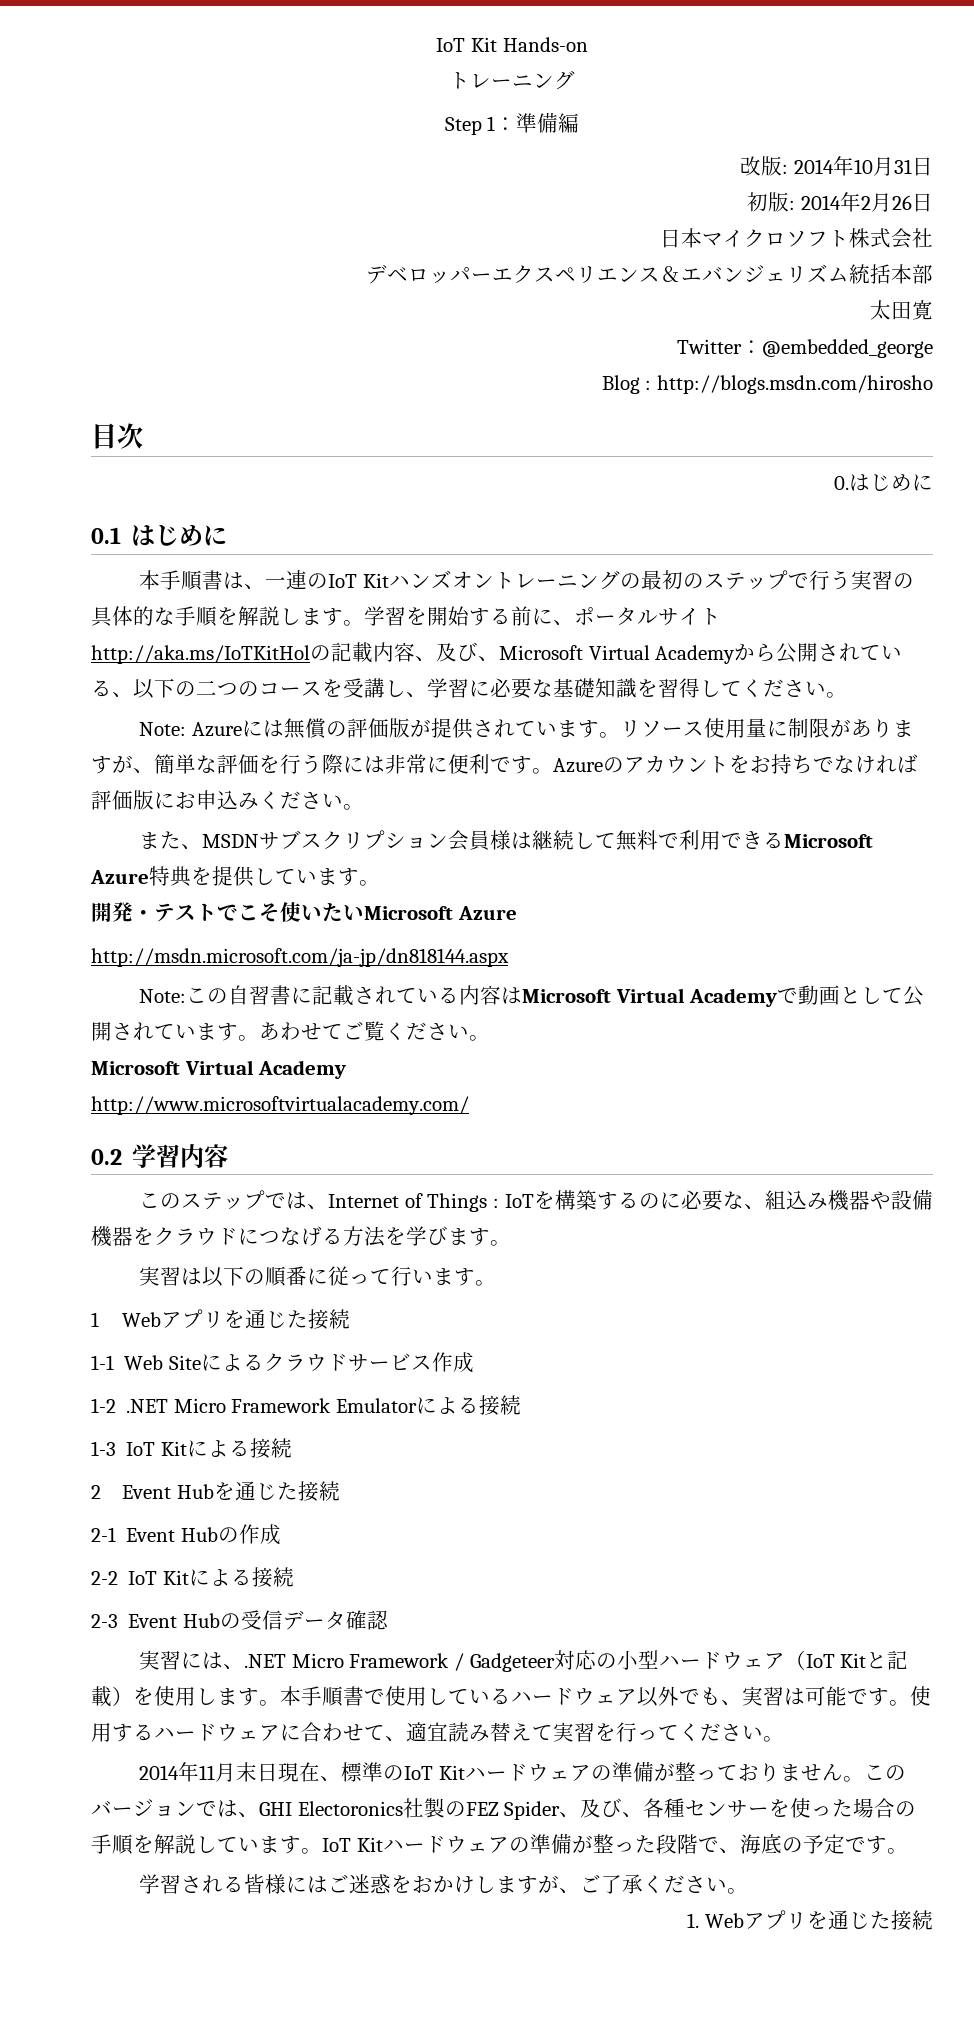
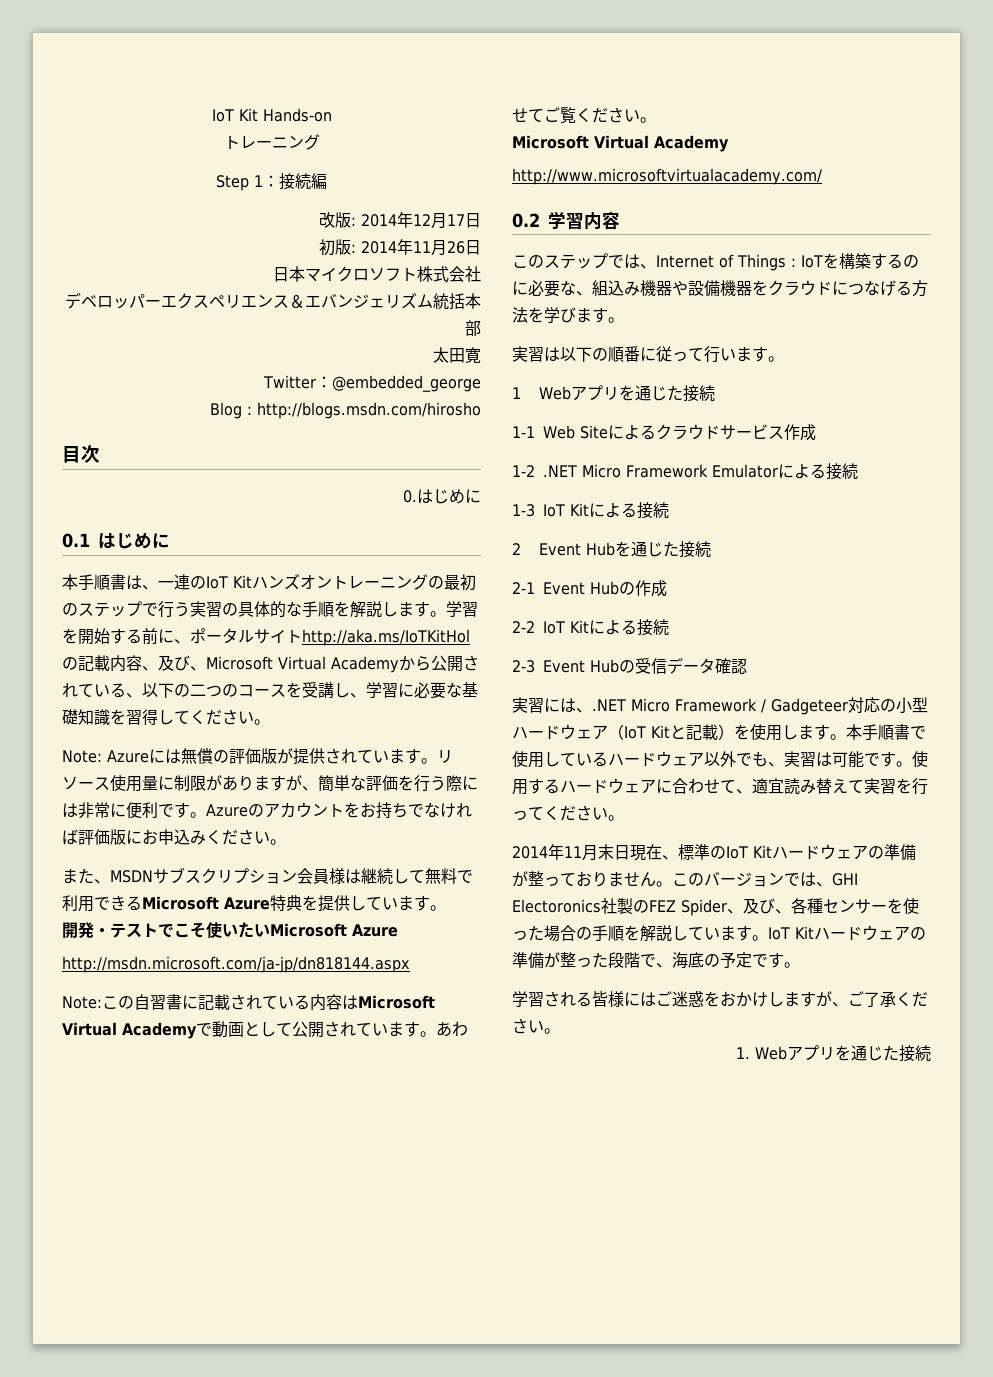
- Step 1：準備編
+ Step 1：接続編
- 改版: 2014年10月31日
+ 改版: 2014年12月17日
- 初版: 2014年2月26日
+ 初版: 2014年11月26日

